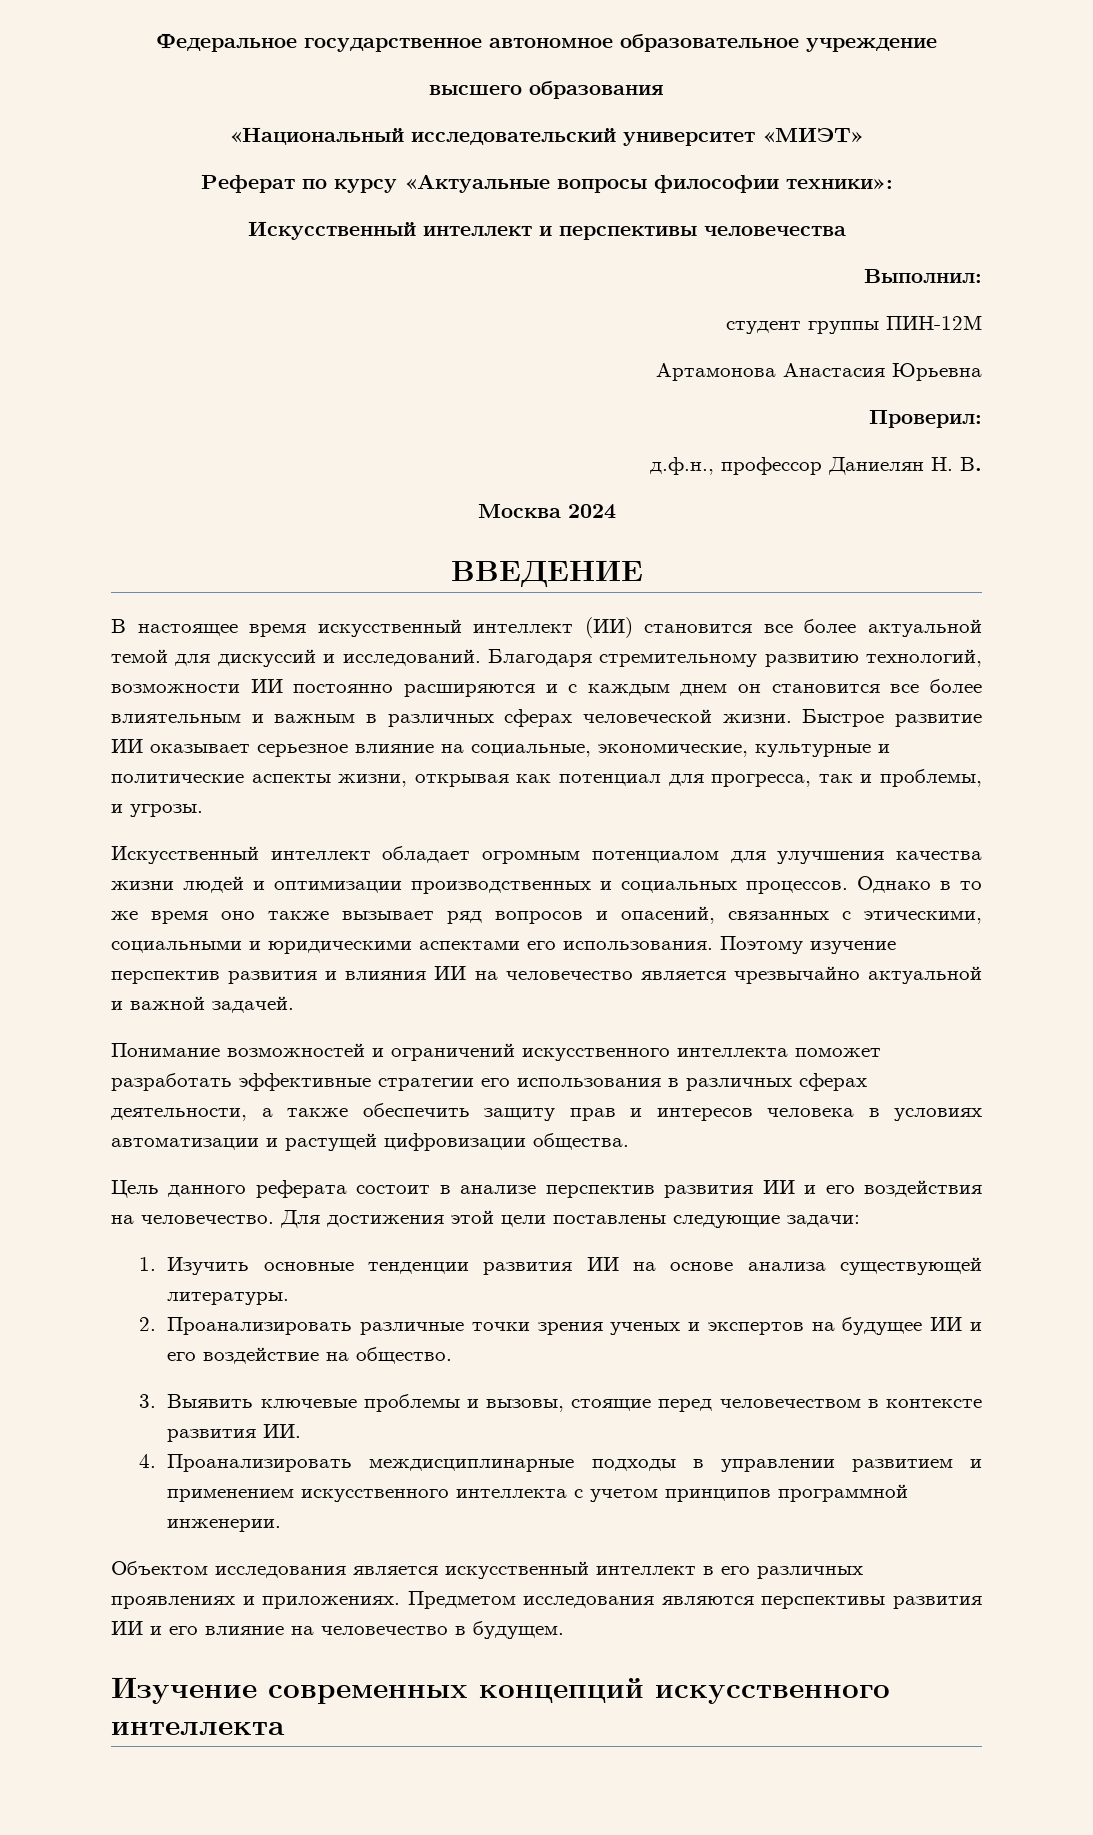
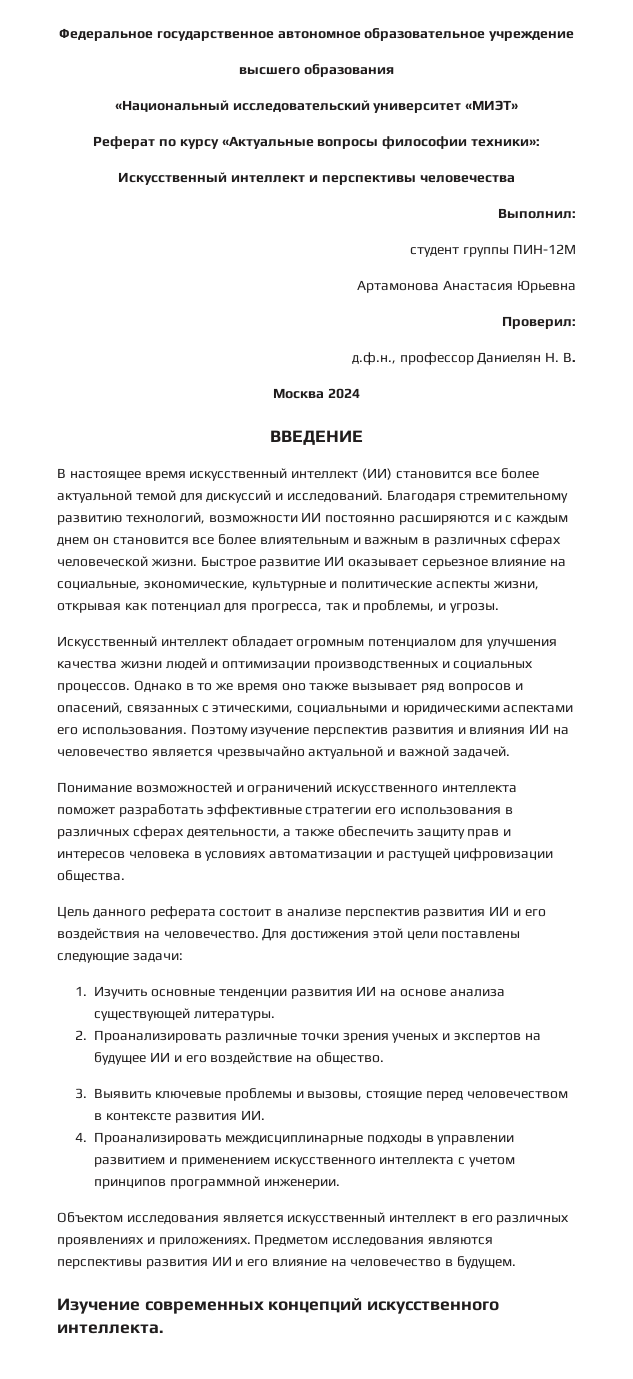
- Изучение современных концепций искусственного интеллекта
+ Изучение современных концепций искусственного интеллекта.

